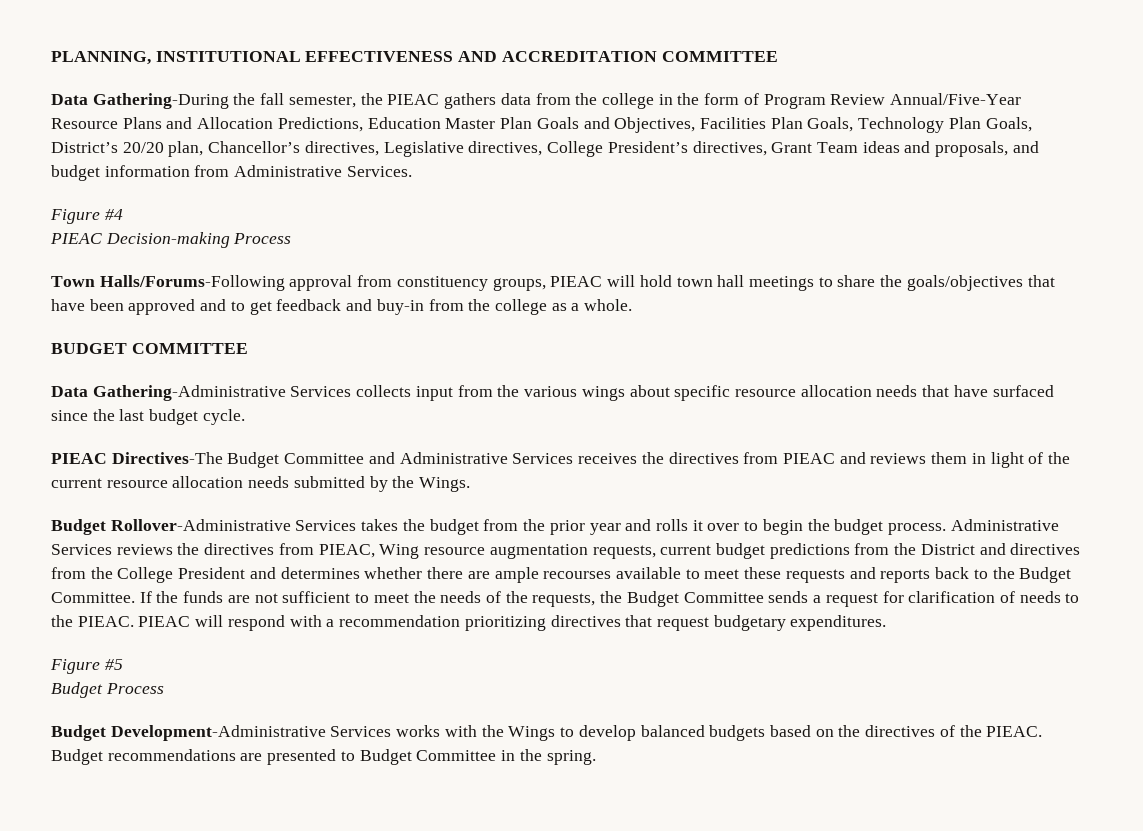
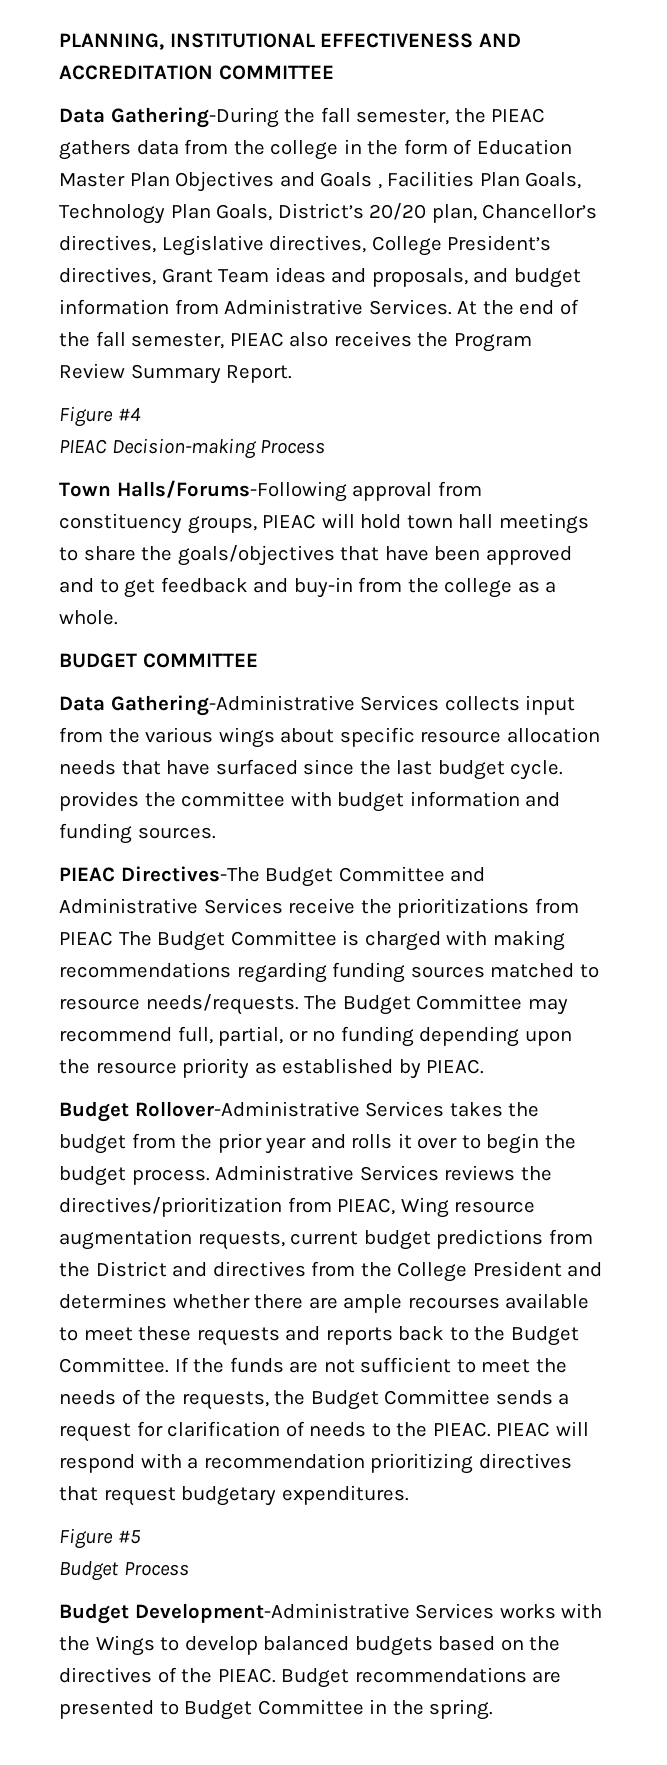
- Data Gathering-During the fall semester, the PIEAC gathers data from the college in the form of Program Review Annual/Five-Year Resource Plans and Allocation Predictions, Education Master Plan Goals and Objectives, Facilities Plan Goals, Technology Plan Goals, District’s 20/20 plan, Chancellor’s directives, Legislative directives, College President’s directives, Grant Team ideas and proposals, and budget information from Administrative Services.
+ Data Gathering-During the fall semester, the PIEAC gathers data from the college in the form of Education Master Plan Objectives and Goals , Facilities Plan Goals, Technology Plan Goals, District’s 20/20 plan, Chancellor’s directives, Legislative directives, College President’s directives, Grant Team ideas and proposals, and budget information from Administrative Services. At the end of the fall semester, PIEAC also receives the Program Review Summary Report.
- Data Gathering-Administrative Services collects input from the various wings about specific resource allocation needs that have surfaced since the last budget cycle.
+ Data Gathering-Administrative Services collects input from the various wings about specific resource allocation needs that have surfaced since the last budget cycle. provides the committee with budget information and funding sources.
- PIEAC Directives-The Budget Committee and Administrative Services receives the directives from PIEAC and reviews them in light of the current resource allocation needs submitted by the Wings.
+ PIEAC Directives-The Budget Committee and Administrative Services receive the prioritizations from PIEAC The Budget Committee is charged with making recommendations regarding funding sources matched to resource needs/requests. The Budget Committee may recommend full, partial, or no funding depending upon the resource priority as established by PIEAC.
- Administrative Services reviews the directives from PIEAC, Wing resource augmentation requests, current budget predictions from the District and directives from the College President and determines whether there are ample recourses available to meet these requests and reports back to the Budget Committee.
+ Administrative Services reviews the directives/prioritization from PIEAC, Wing resource augmentation requests, current budget predictions from the District and directives from the College President and determines whether there are ample recourses available to meet these requests and reports back to the Budget Committee.

